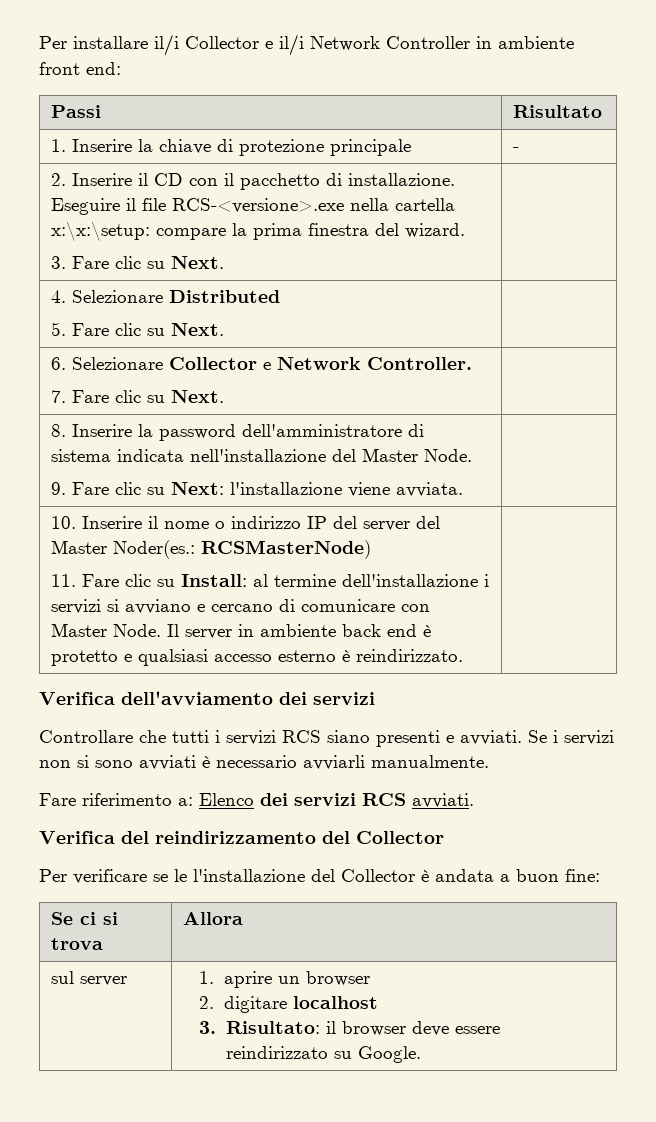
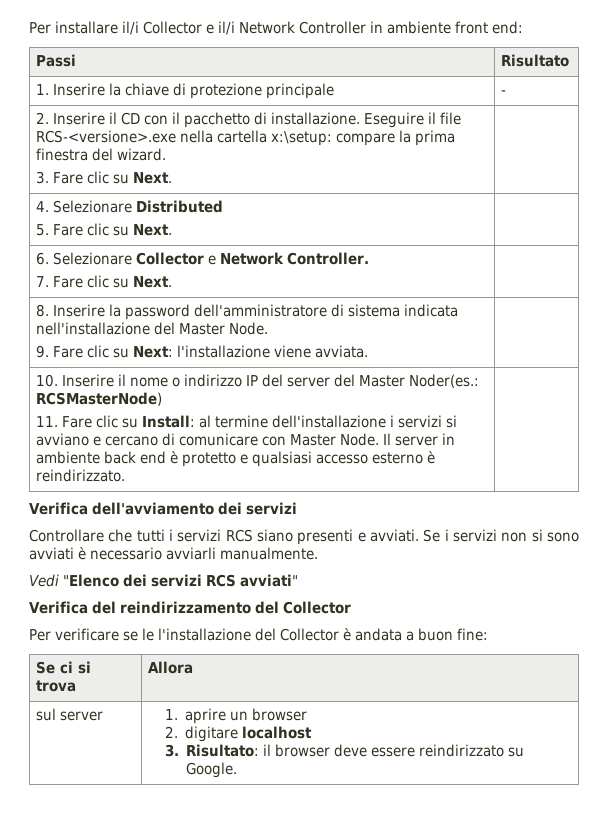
- 2. Inserire il CD con il pacchetto di installazione. Eseguire il file RCS-<versione>.exe nella cartella x:\x:\setup: compare la prima finestra del wizard.
+ 2. Inserire il CD con il pacchetto di installazione. Eseguire il file RCS-<versione>.exe nella cartella x:\setup: compare la prima finestra del wizard.
- Fare riferimento a: Elenco dei servizi RCS avviati.
+ Vedi "Elenco dei servizi RCS avviati"

